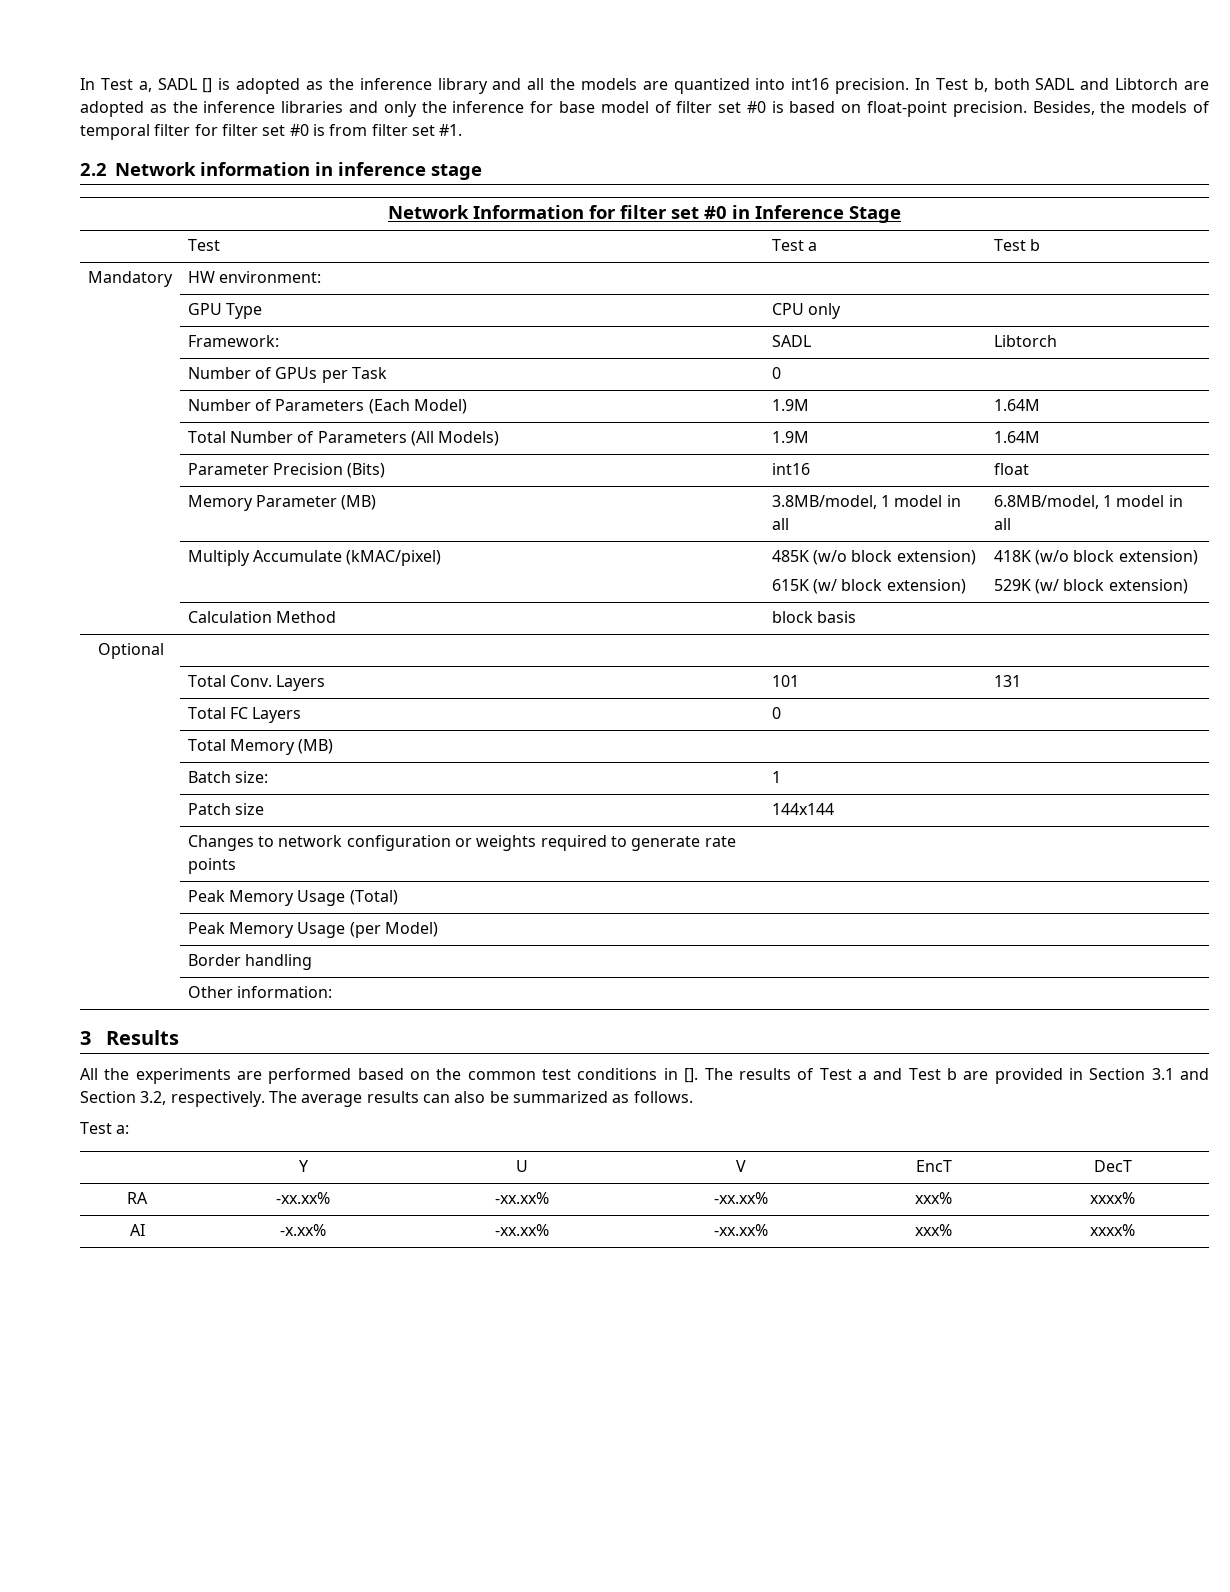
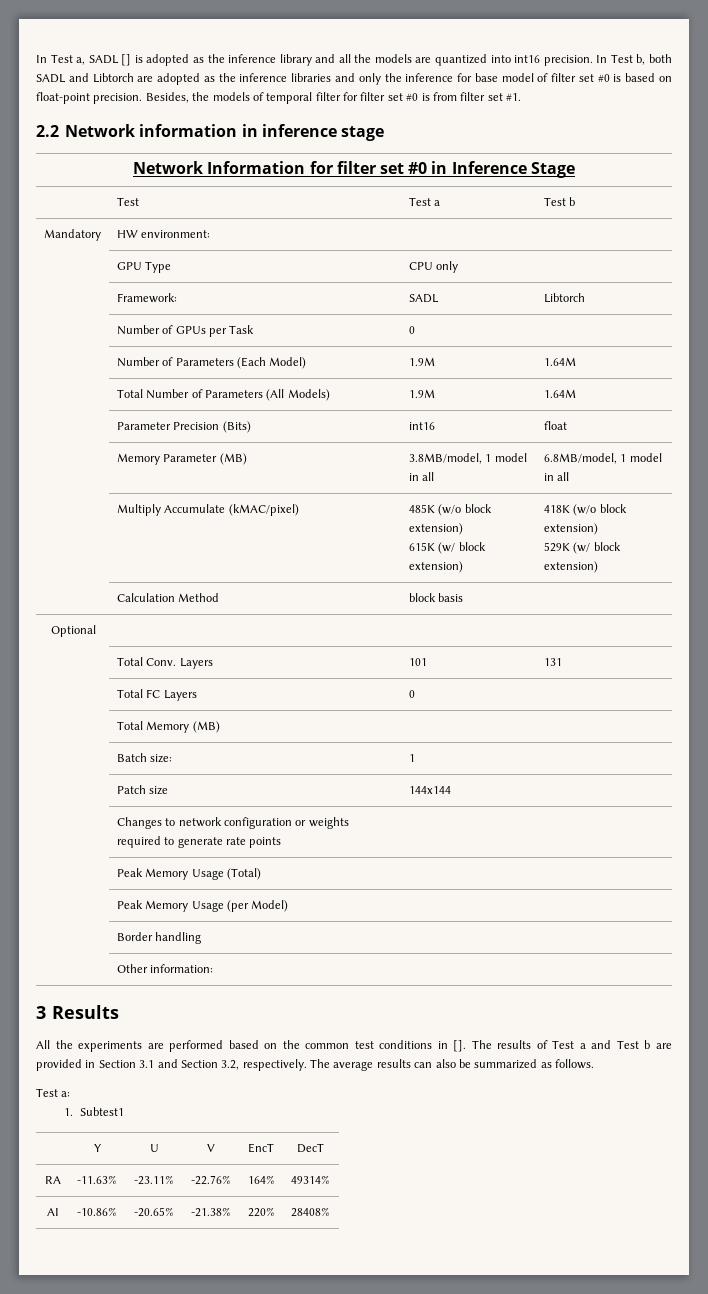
+ 1. Subtest1
- RA | -xx.xx% | -xx.xx% | -xx.xx% | xxx% | xxxx%
- AI | -x.xx% | -xx.xx% | -xx.xx% | xxx% | xxxx%
+ RA | -11.63% | -23.11% | -22.76% | 164% | 49314%
+ AI | -10.86% | -20.65% | -21.38% | 220% | 28408%

